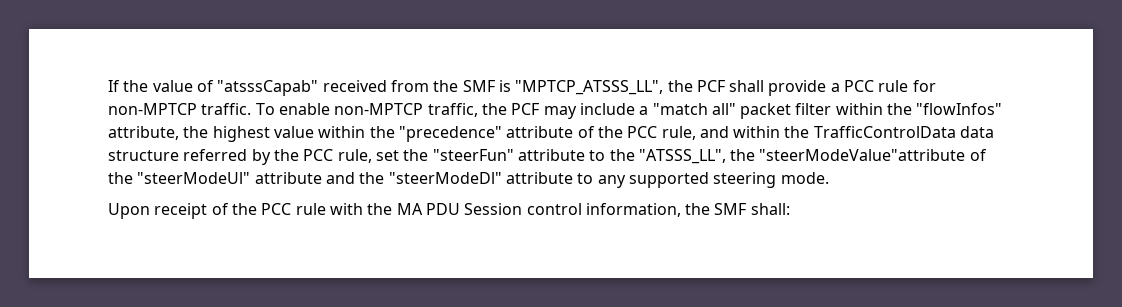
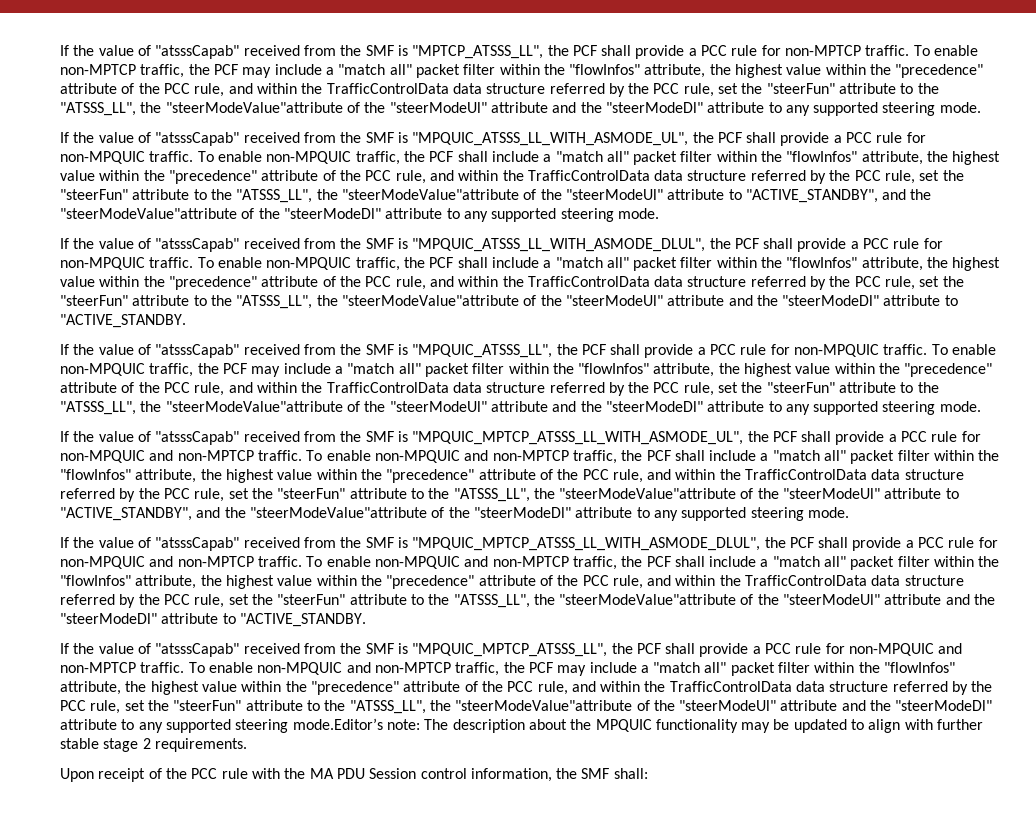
+ If the value of "atsssCapab" received from the SMF is "MPQUIC_ATSSS_LL_WITH_ASMODE_UL", the PCF shall provide a PCC rule for non-MPQUIC traffic. To enable non-MPQUIC traffic, the PCF shall include a "match all" packet filter within the "flowInfos" attribute, the highest value within the "precedence" attribute of the PCC rule, and within the TrafficControlData data structure referred by the PCC rule, set the "steerFun" attribute to the "ATSSS_LL", the "steerModeValue"attribute of the "steerModeUl" attribute to "ACTIVE_STANDBY", and the "steerModeValue"attribute of the "steerModeDl" attribute to any supported steering mode.
+ If the value of "atsssCapab" received from the SMF is "MPQUIC_ATSSS_LL_WITH_ASMODE_DLUL", the PCF shall provide a PCC rule for non-MPQUIC traffic. To enable non-MPQUIC traffic, the PCF shall include a "match all" packet filter within the "flowInfos" attribute, the highest value within the "precedence" attribute of the PCC rule, and within the TrafficControlData data structure referred by the PCC rule, set the "steerFun" attribute to the "ATSSS_LL", the "steerModeValue"attribute of the "steerModeUl" attribute and the "steerModeDl" attribute to "ACTIVE_STANDBY.
+ If the value of "atsssCapab" received from the SMF is "MPQUIC_ATSSS_LL", the PCF shall provide a PCC rule for non-MPQUIC traffic. To enable non-MPQUIC traffic, the PCF may include a "match all" packet filter within the "flowInfos" attribute, the highest value within the "precedence" attribute of the PCC rule, and within the TrafficControlData data structure referred by the PCC rule, set the "steerFun" attribute to the "ATSSS_LL", the "steerModeValue"attribute of the "steerModeUl" attribute and the "steerModeDl" attribute to any supported steering mode.
+ If the value of "atsssCapab" received from the SMF is "MPQUIC_MPTCP_ATSSS_LL_WITH_ASMODE_UL", the PCF shall provide a PCC rule for non-MPQUIC and non-MPTCP traffic. To enable non-MPQUIC and non-MPTCP traffic, the PCF shall include a "match all" packet filter within the "flowInfos" attribute, the highest value within the "precedence" attribute of the PCC rule, and within the TrafficControlData data structure referred by the PCC rule, set the "steerFun" attribute to the "ATSSS_LL", the "steerModeValue"attribute of the "steerModeUl" attribute to "ACTIVE_STANDBY", and the "steerModeValue"attribute of the "steerModeDl" attribute to any supported steering mode.
+ If the value of "atsssCapab" received from the SMF is "MPQUIC_MPTCP_ATSSS_LL_WITH_ASMODE_DLUL", the PCF shall provide a PCC rule for non-MPQUIC and non-MPTCP traffic. To enable non-MPQUIC and non-MPTCP traffic, the PCF shall include a "match all" packet filter within the "flowInfos" attribute, the highest value within the "precedence" attribute of the PCC rule, and within the TrafficControlData data structure referred by the PCC rule, set the "steerFun" attribute to the "ATSSS_LL", the "steerModeValue"attribute of the "steerModeUl" attribute and the "steerModeDl" attribute to "ACTIVE_STANDBY.
+ If the value of "atsssCapab" received from the SMF is "MPQUIC_MPTCP_ATSSS_LL", the PCF shall provide a PCC rule for non-MPQUIC and non-MPTCP traffic. To enable non-MPQUIC and non-MPTCP traffic, the PCF may include a "match all" packet filter within the "flowInfos" attribute, the highest value within the "precedence" attribute of the PCC rule, and within the TrafficControlData data structure referred by the PCC rule, set the "steerFun" attribute to the "ATSSS_LL", the "steerModeValue"attribute of the "steerModeUl" attribute and the "steerModeDl" attribute to any supported steering mode.Editor’s note: The description about the MPQUIC functionality may be updated to align with further stable stage 2 requirements.

